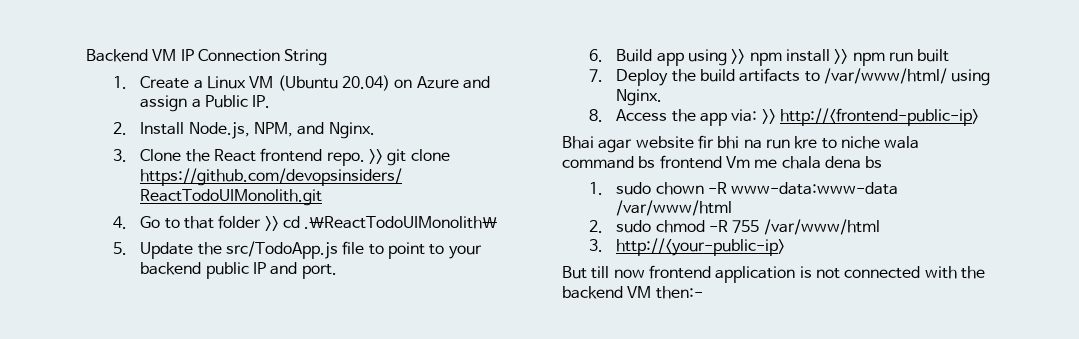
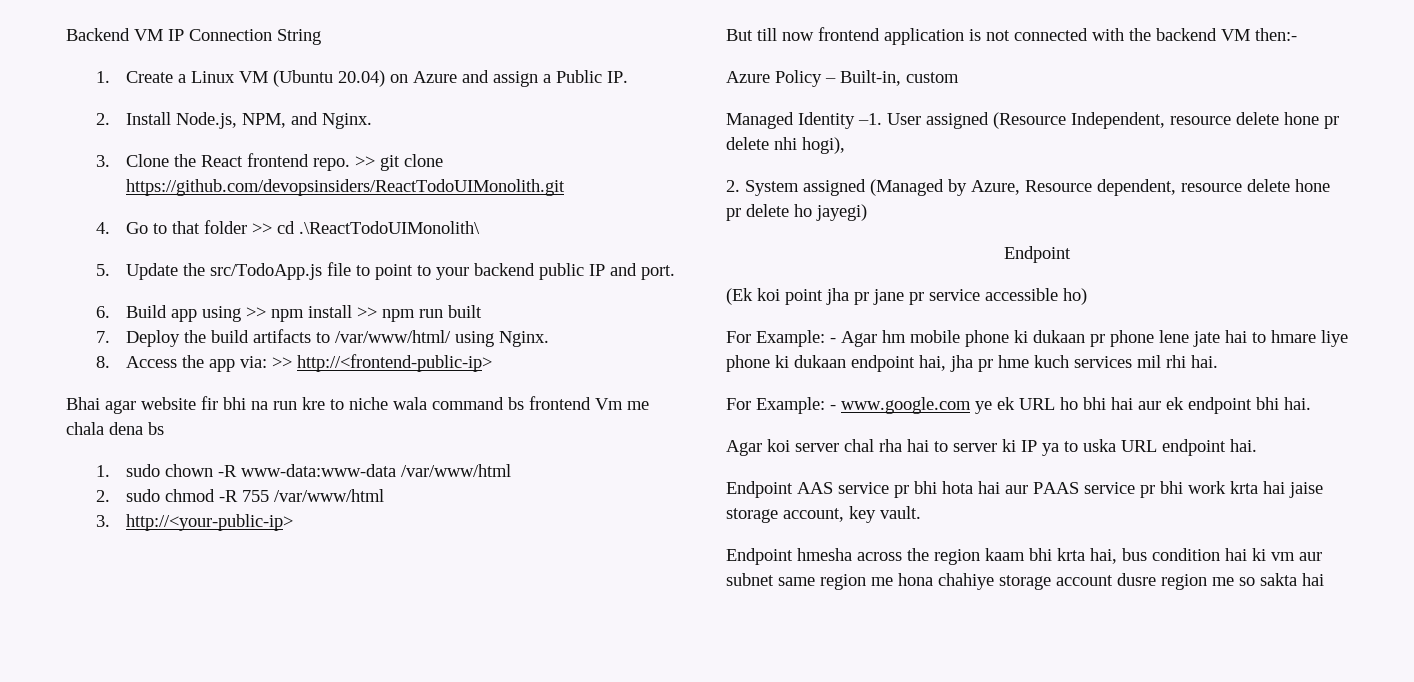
+ Azure Policy – Built-in, custom
+ Managed Identity –1. User assigned (Resource Independent, resource delete hone pr delete nhi hogi),
+ 2. System assigned (Managed by Azure, Resource dependent, resource delete hone pr delete ho jayegi)
+ Endpoint
+ (Ek koi point jha pr jane pr service accessible ho)
+ For Example: - Agar hm mobile phone ki dukaan pr phone lene jate hai to hmare liye phone ki dukaan endpoint hai, jha pr hme kuch services mil rhi hai.
+ For Example: - www.google.com ye ek URL ho bhi hai aur ek endpoint bhi hai.
+ Agar koi server chal rha hai to server ki IP ya to uska URL endpoint hai.
+ Endpoint AAS service pr bhi hota hai aur PAAS service pr bhi work krta hai jaise storage account, key vault.
+ Endpoint hmesha across the region kaam bhi krta hai, bus condition hai ki vm aur subnet same region me hona chahiye storage account dusre region me so sakta hai

